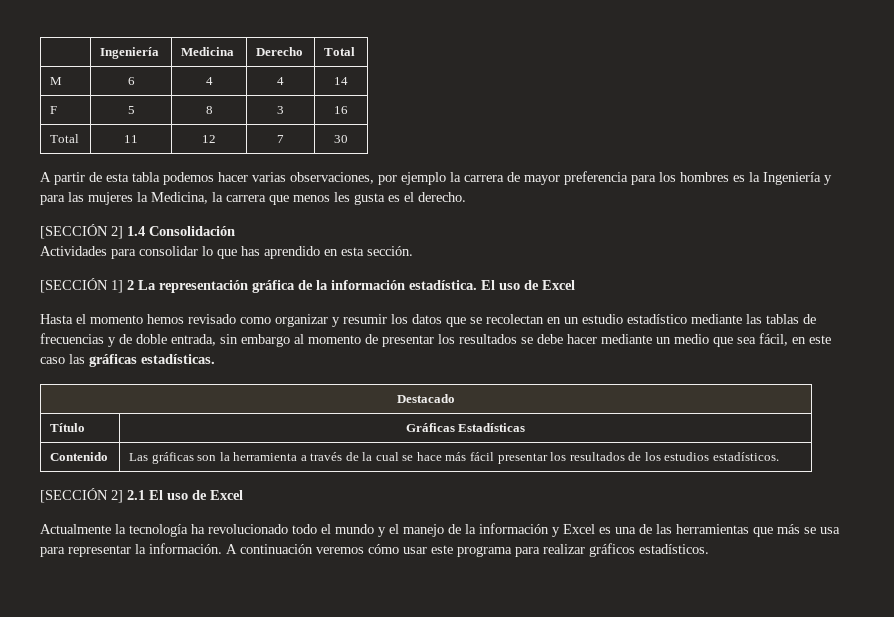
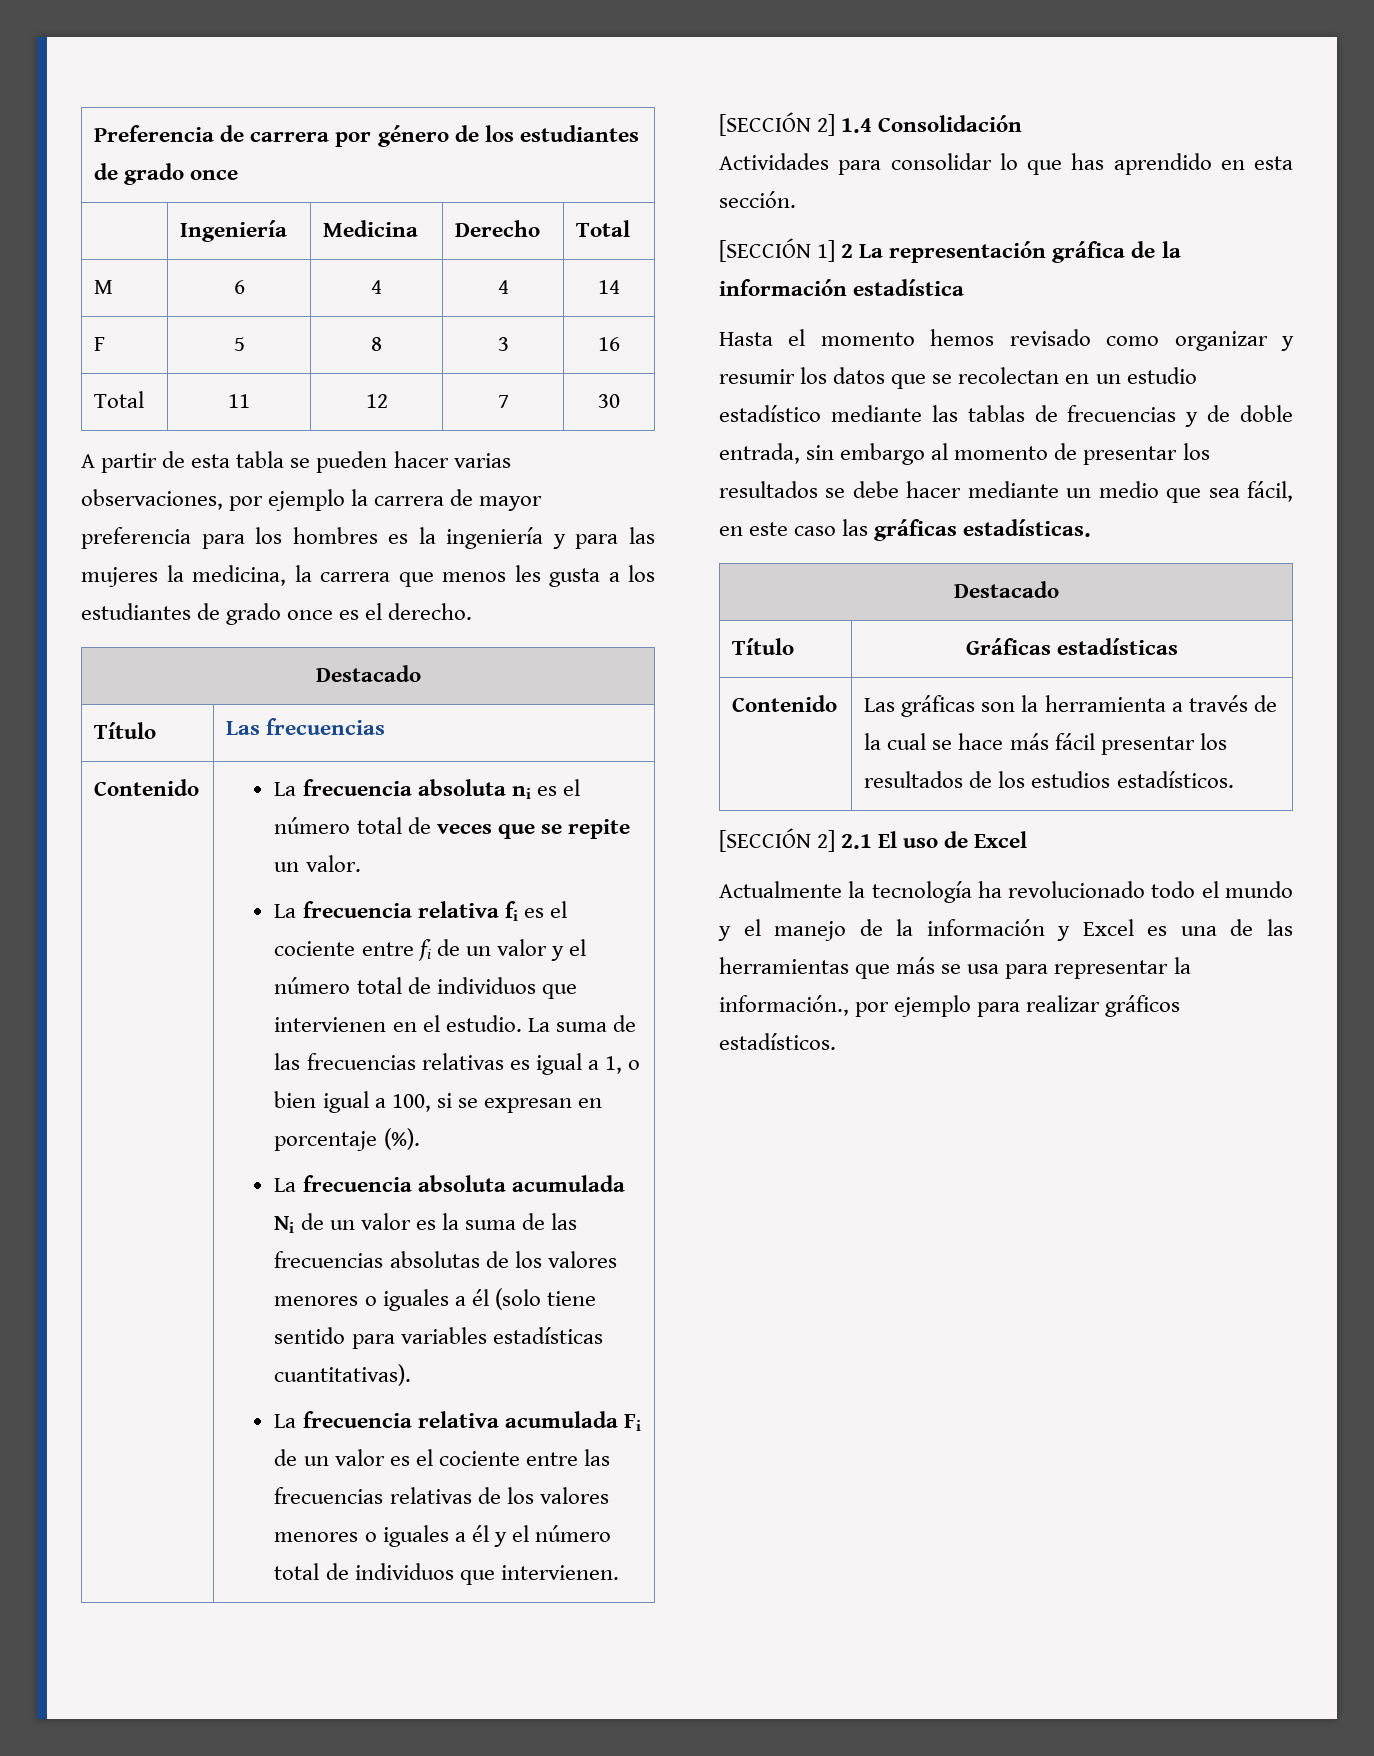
+ Preferencia de carrera por género de los estudiantes de grado once
- A partir de esta tabla podemos hacer varias observaciones, por ejemplo la carrera de mayor preferencia para los hombres es la Ingeniería y para las mujeres la Medicina, la carrera que menos les gusta es el derecho.
+ A partir de esta tabla se pueden hacer varias observaciones, por ejemplo la carrera de mayor preferencia para los hombres es la ingeniería y para las mujeres la medicina, la carrera que menos les gusta a los estudiantes de grado once es el derecho.
+ Destacado
+ Título | Las frecuencias
+ Contenido | La frecuencia absoluta ni es el número total de veces que se repite un valor.
+ La frecuencia relativa fi es el cociente entre fi de un valor y el número total de individuos que intervienen en el estudio. La suma de las frecuencias relativas es igual a 1, o bien igual a 100, si se expresan en porcentaje (%).
+ La frecuencia absoluta acumulada Ni de un valor es la suma de las frecuencias absolutas de los valores menores o iguales a él (solo tiene sentido para variables estadísticas cuantitativas).
+ La frecuencia relativa acumulada Fi de un valor es el cociente entre las frecuencias relativas de los valores menores o iguales a él y el número total de individuos que intervienen.
- [SECCIÓN 1] 2 La representación gráfica de la información estadística. El uso de Excel
+ [SECCIÓN 1] 2 La representación gráfica de la información estadística
- Título | Gráficas Estadísticas
+ Título | Gráficas estadísticas
- Actualmente la tecnología ha revolucionado todo el mundo y el manejo de la información y Excel es una de las herramientas que más se usa para representar la información. A continuación veremos cómo usar este programa para realizar gráficos estadísticos.
+ Actualmente la tecnología ha revolucionado todo el mundo y el manejo de la información y Excel es una de las herramientas que más se usa para representar la información., por ejemplo para realizar gráficos estadísticos.

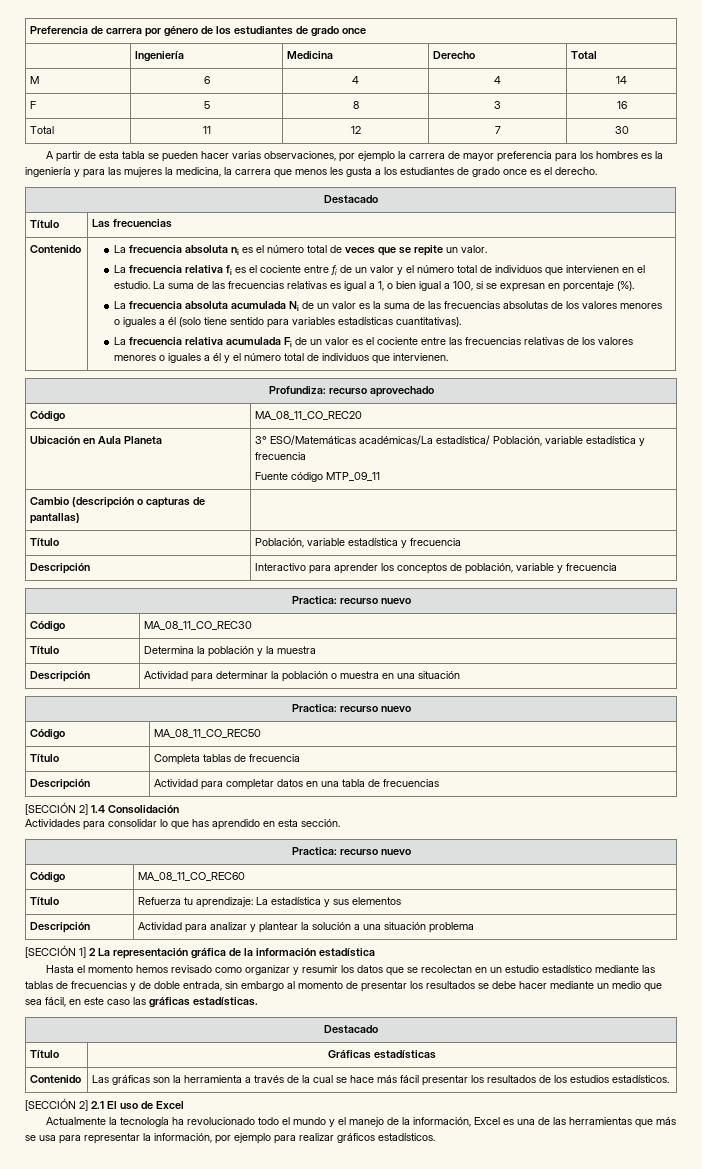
+ Profundiza: recurso aprovechado
+ Código | MA_08_11_CO_REC20
+ Ubicación en Aula Planeta | 3° ESO/Matemáticas académicas/La estadística/ Población, variable estadística y frecuencia
+ Fuente código MTP_09_11
+ Cambio (descripción o capturas de pantallas) |
+ Título | Población, variable estadística y frecuencia
+ Descripción | Interactivo para aprender los conceptos de población, variable y frecuencia
+ Practica: recurso nuevo
+ Código | MA_08_11_CO_REC30
+ Título | Determina la población y la muestra
+ Descripción | Actividad para determinar la población o muestra en una situación
+ Practica: recurso nuevo
+ Código | MA_08_11_CO_REC50
+ Título | Completa tablas de frecuencia
+ Descripción | Actividad para completar datos en una tabla de frecuencias
  Actividades para consolidar lo que has aprendido en esta sección.
+ Practica: recurso nuevo
+ Código | MA_08_11_CO_REC60
+ Título | Refuerza tu aprendizaje: La estadística y sus elementos
+ Descripción | Actividad para analizar y plantear la solución a una situación problema
- Actualmente la tecnología ha revolucionado todo el mundo y el manejo de la información y Excel es una de las herramientas que más se usa para representar la información., por ejemplo para realizar gráficos estadísticos.
+ Actualmente la tecnología ha revolucionado todo el mundo y el manejo de la información, Excel es una de las herramientas que más se usa para representar la información, por ejemplo para realizar gráficos estadísticos.

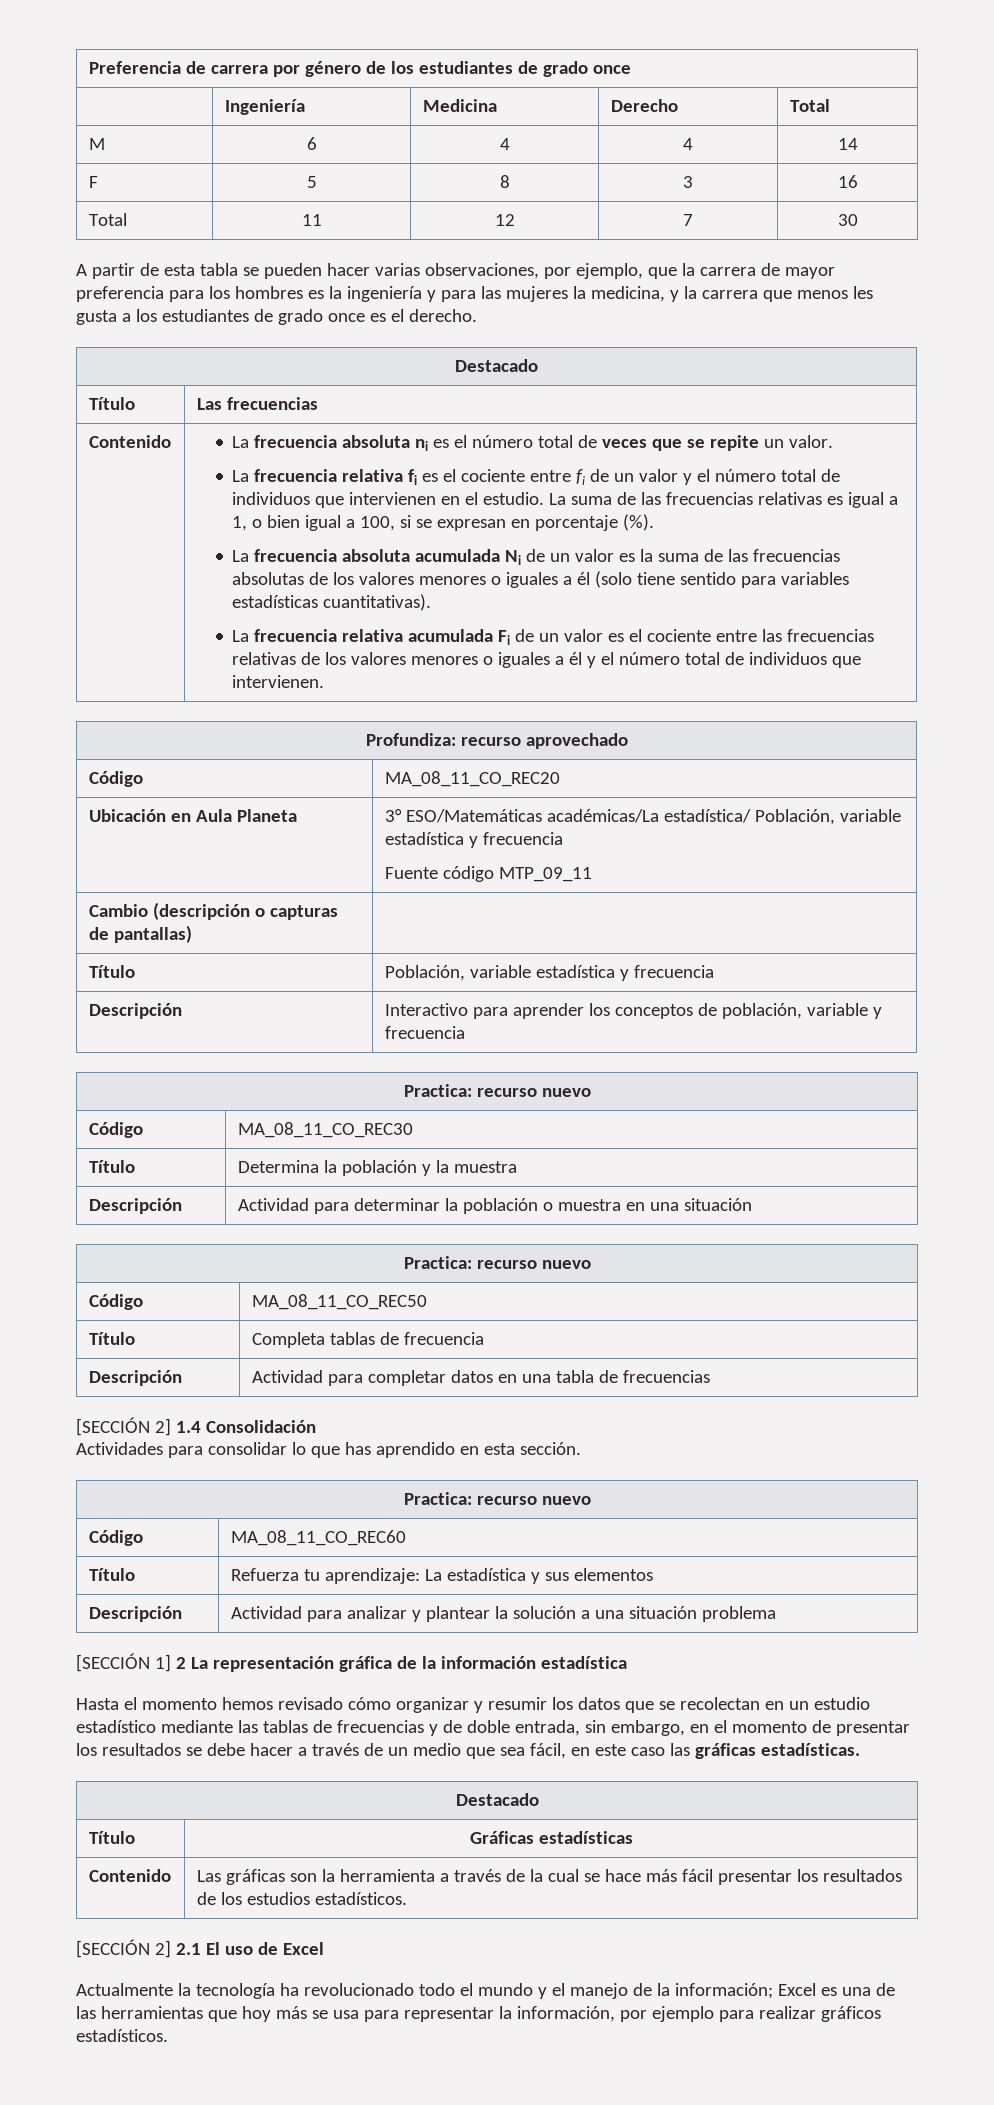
- A partir de esta tabla se pueden hacer varias observaciones, por ejemplo la carrera de mayor preferencia para los hombres es la ingeniería y para las mujeres la medicina, la carrera que menos les gusta a los estudiantes de grado once es el derecho.
+ A partir de esta tabla se pueden hacer varias observaciones, por ejemplo, que la carrera de mayor preferencia para los hombres es la ingeniería y para las mujeres la medicina, y la carrera que menos les gusta a los estudiantes de grado once es el derecho.
- Hasta el momento hemos revisado como organizar y resumir los datos que se recolectan en un estudio estadístico mediante las tablas de frecuencias y de doble entrada, sin embargo al momento de presentar los resultados se debe hacer mediante un medio que sea fácil, en este caso las gráficas estadísticas.
+ Hasta el momento hemos revisado cómo organizar y resumir los datos que se recolectan en un estudio estadístico mediante las tablas de frecuencias y de doble entrada, sin embargo, en el momento de presentar los resultados se debe hacer a través de un medio que sea fácil, en este caso las gráficas estadísticas.
- Actualmente la tecnología ha revolucionado todo el mundo y el manejo de la información, Excel es una de las herramientas que más se usa para representar la información, por ejemplo para realizar gráficos estadísticos.
+ Actualmente la tecnología ha revolucionado todo el mundo y el manejo de la información; Excel es una de las herramientas que hoy más se usa para representar la información, por ejemplo para realizar gráficos estadísticos.

